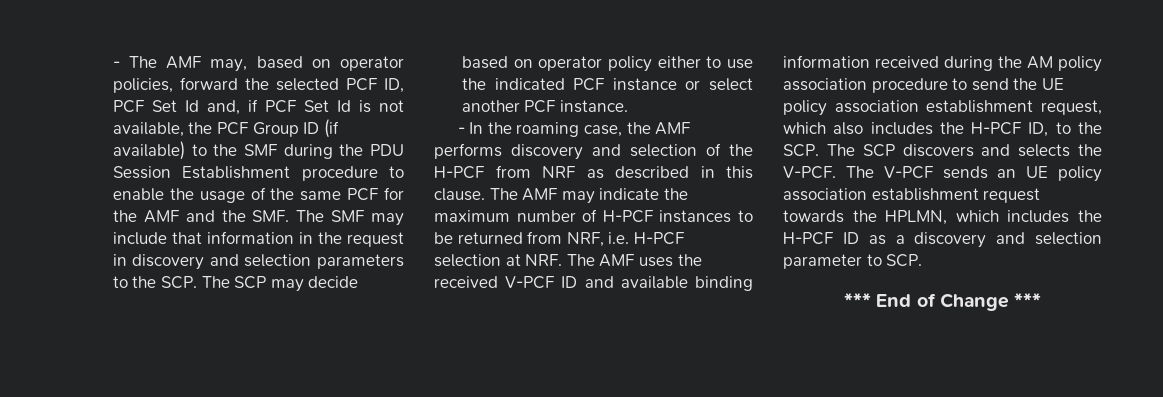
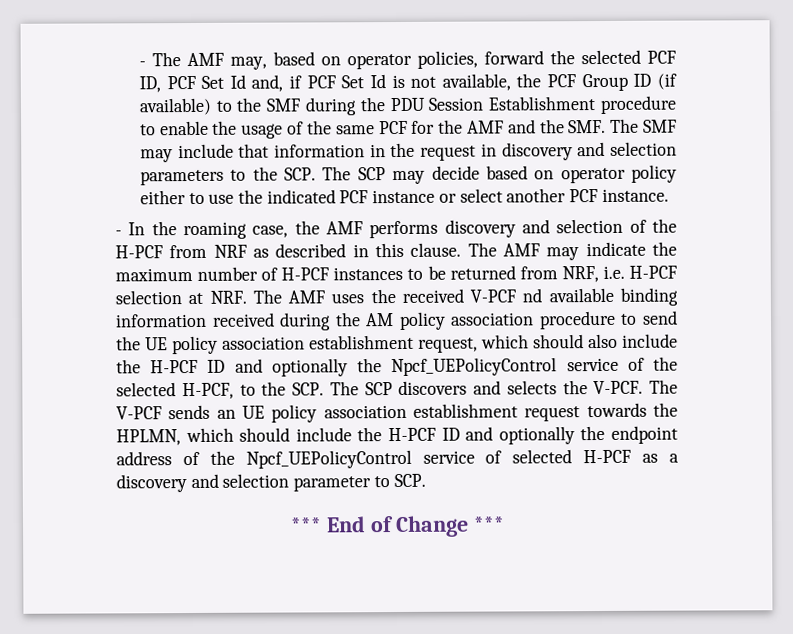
- The AMF may indicate the maximum number of H-PCF instances to be returned from NRF, i.e. H-PCF selection at NRF. The AMF uses the received V-PCF ID and available binding information received during the AM policy association procedure to send the UE policy association establishment request, which also includes the H-PCF ID, to the SCP. The SCP discovers and selects the V-PCF.
+ The AMF may indicate the maximum number of H-PCF instances to be returned from NRF, i.e. H-PCF selection at NRF. The AMF uses the received V-PCF nd available binding information received during the AM policy association procedure to send the UE policy association establishment request, which should also include the H-PCF ID and optionally the Npcf_UEPolicyControl service of the selected H-PCF, to the SCP. The SCP discovers and selects the V-PCF.
- The V-PCF sends an UE policy association establishment request towards the HPLMN, which includes the H-PCF ID as a discovery and selection parameter to SCP.
+ The V-PCF sends an UE policy association establishment request towards the HPLMN, which should include the H-PCF ID and optionally the endpoint address of the Npcf_UEPolicyControl service of selected H-PCF as a discovery and selection parameter to SCP.

